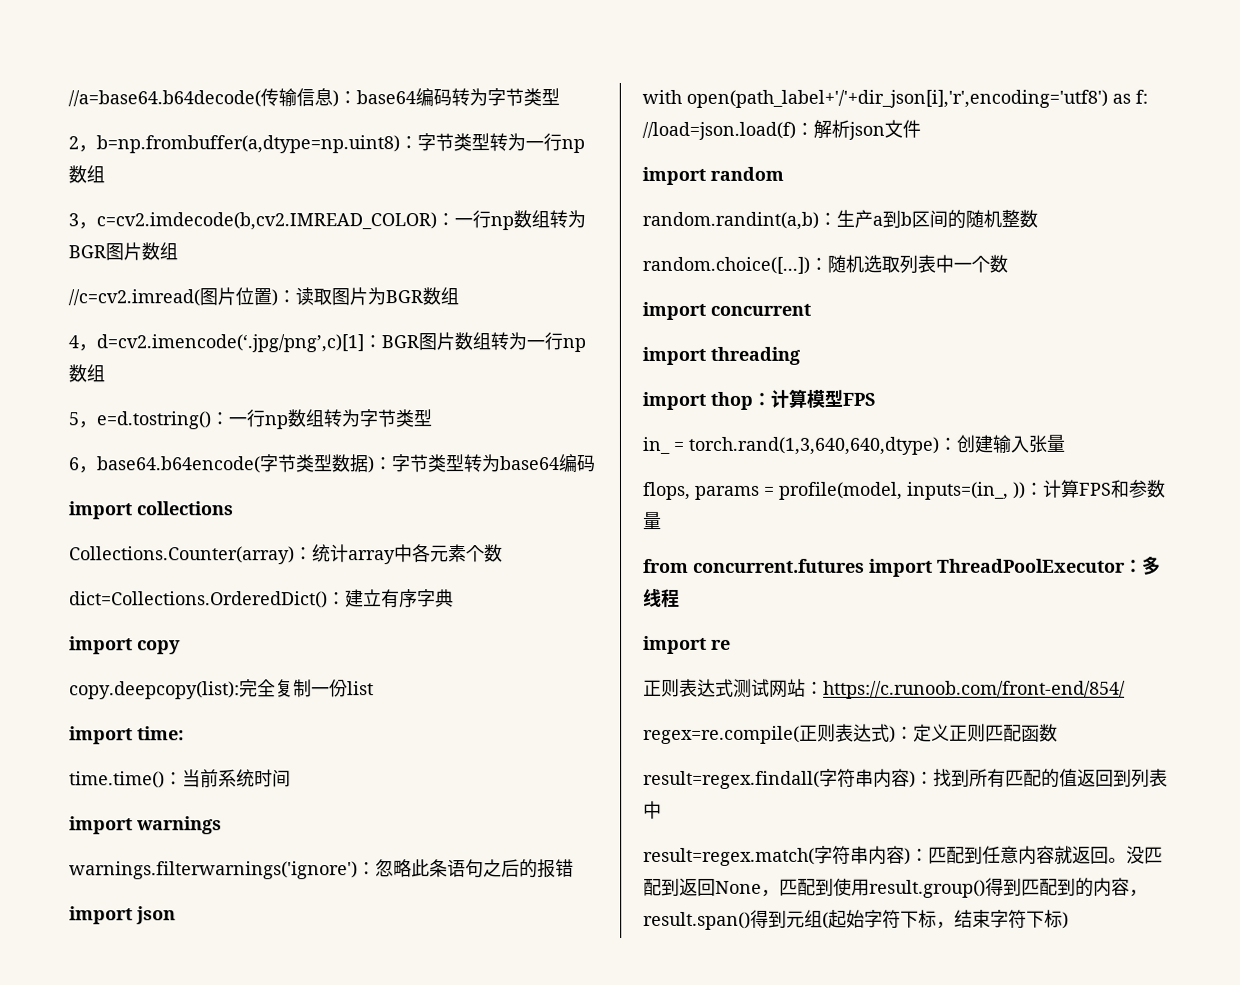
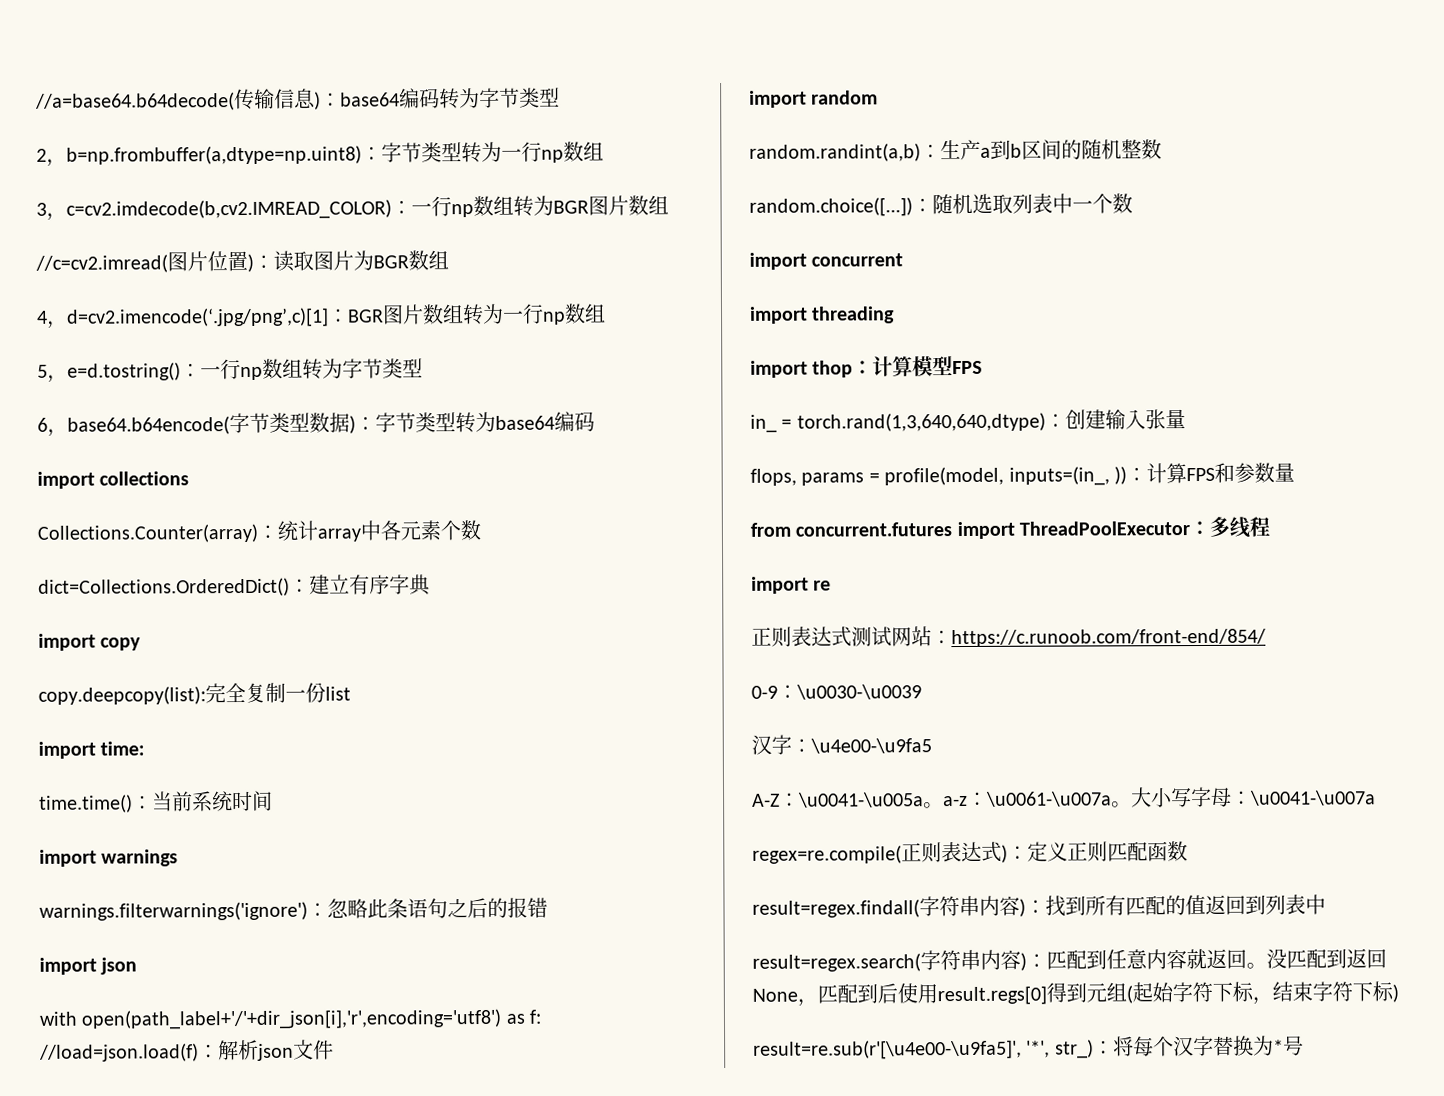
+ 0-9：\u0030-\u0039
+ 汉字：\u4e00-\u9fa5
+ A-Z：\u0041-\u005a。a-z：\u0061-\u007a。大小写字母：\u0041-\u007a
- result=regex.match(字符串内容)：匹配到任意内容就返回。
+ result=regex.search(字符串内容)：匹配到任意内容就返回。
- 没匹配到返回None，匹配到使用result.group()得到匹配到的内容，result.span()得到元组(起始字符下标，结束字符下标)
+ 没匹配到返回None，匹配到后使用result.regs[0]得到元组(起始字符下标，结束字符下标)
+ result=re.sub(r'[\u4e00-\u9fa5]', '*', str_)：将每个汉字替换为*号

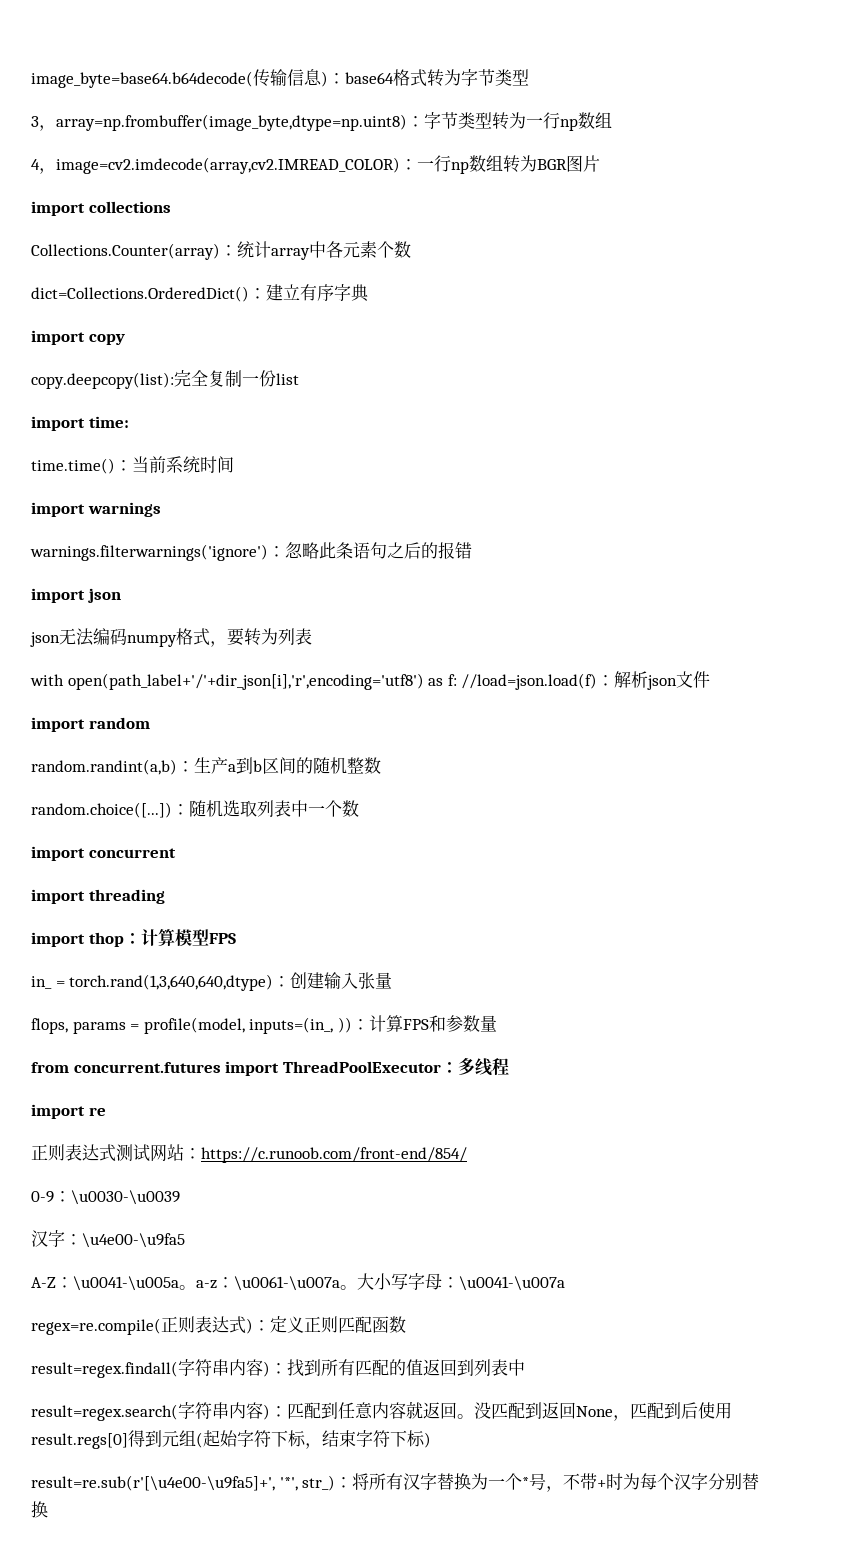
- //a=base64.b64decode(传输信息)：base64编码转为字节类型
- 2，b=np.frombuffer(a,dtype=np.uint8)：字节类型转为一行np数组
+ image_byte=base64.b64decode(传输信息)：base64格式转为字节类型
+ 3，array=np.frombuffer(image_byte,dtype=np.uint8)：字节类型转为一行np数组
- 3，c=cv2.imdecode(b,cv2.IMREAD_COLOR)：一行np数组转为BGR图片数组
- //c=cv2.imread(图片位置)：读取图片为BGR数组
- 4，d=cv2.imencode(‘.jpg/png’,c)[1]：BGR图片数组转为一行np数组
- 5，e=d.tostring()：一行np数组转为字节类型
- 6，base64.b64encode(字节类型数据)：字节类型转为base64编码
+ 4，image=cv2.imdecode(array,cv2.IMREAD_COLOR)：一行np数组转为BGR图片
+ json无法编码numpy格式，要转为列表
- result=re.sub(r'[\u4e00-\u9fa5]', '*', str_)：将每个汉字替换为*号
+ result=re.sub(r'[\u4e00-\u9fa5]+', '*', str_)：将所有汉字替换为一个*号，不带+时为每个汉字分别替换

